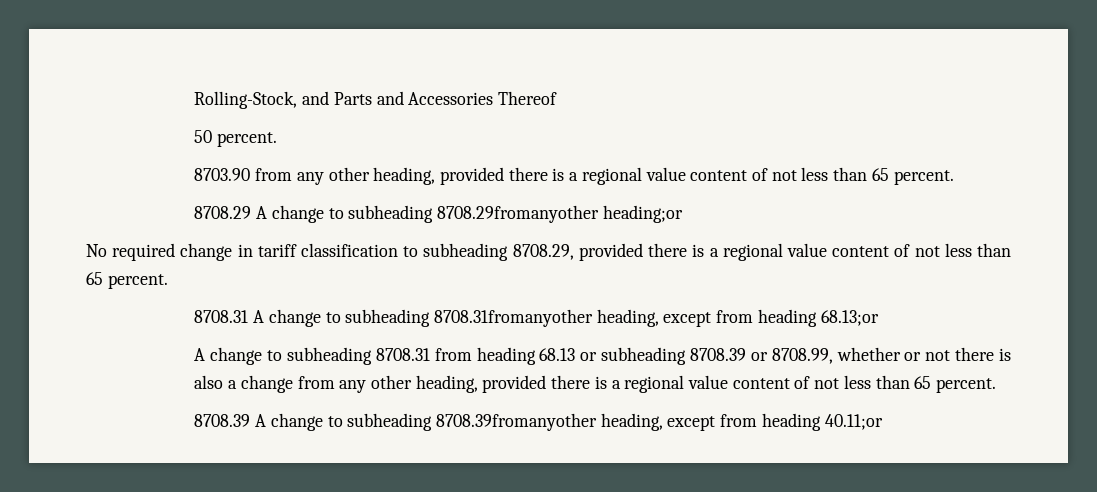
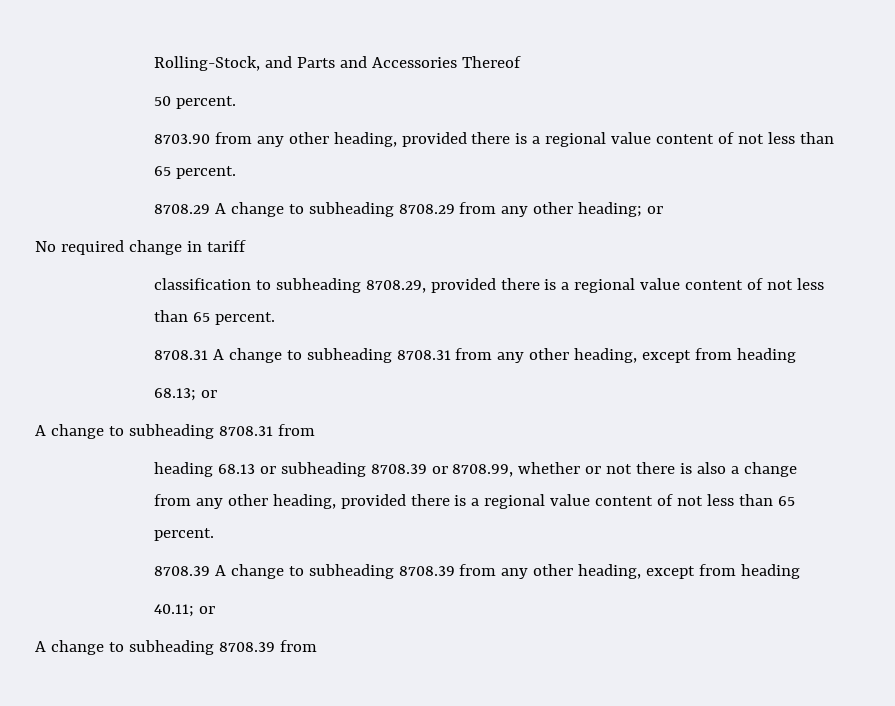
- 8708.29 A change to subheading 8708.29fromanyother heading;or
+ 8708.29 A change to subheading 8708.29 from any other heading; or
- No required change in tariff classification to subheading 8708.29, provided there is a regional value content of not less than 65 percent.
+ No required change in tariff
+ classification to subheading 8708.29, provided there is a regional value content of not less than 65 percent.
- 8708.31 A change to subheading 8708.31fromanyother heading, except from heading 68.13;or
- A change to subheading 8708.31 from heading 68.13 or subheading 8708.39 or 8708.99, whether or not there is also a change from any other heading, provided there is a regional value content of not less than 65 percent.
+ 8708.31 A change to subheading 8708.31 from any other heading, except from heading
+ 68.13; or
+ A change to subheading 8708.31 from
+ heading 68.13 or subheading 8708.39 or 8708.99, whether or not there is also a change from any other heading, provided there is a regional value content of not less than 65 percent.
- 8708.39 A change to subheading 8708.39fromanyother heading, except from heading 40.11;or
+ 8708.39 A change to subheading 8708.39 from any other heading, except from heading
+ 40.11; or
+ A change to subheading 8708.39 from

